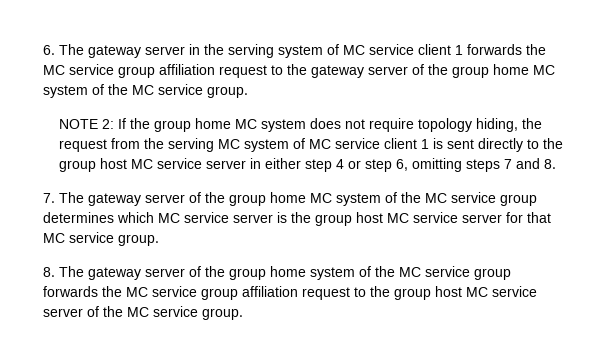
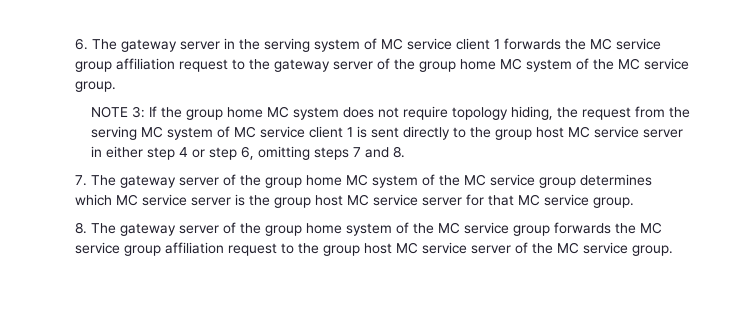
- NOTE 2: If the group home MC system does not require topology hiding, the request from the serving MC system of MC service client 1 is sent directly to the group host MC service server in either step 4 or step 6, omitting steps 7 and 8.
+ NOTE 3: If the group home MC system does not require topology hiding, the request from the serving MC system of MC service client 1 is sent directly to the group host MC service server in either step 4 or step 6, omitting steps 7 and 8.

